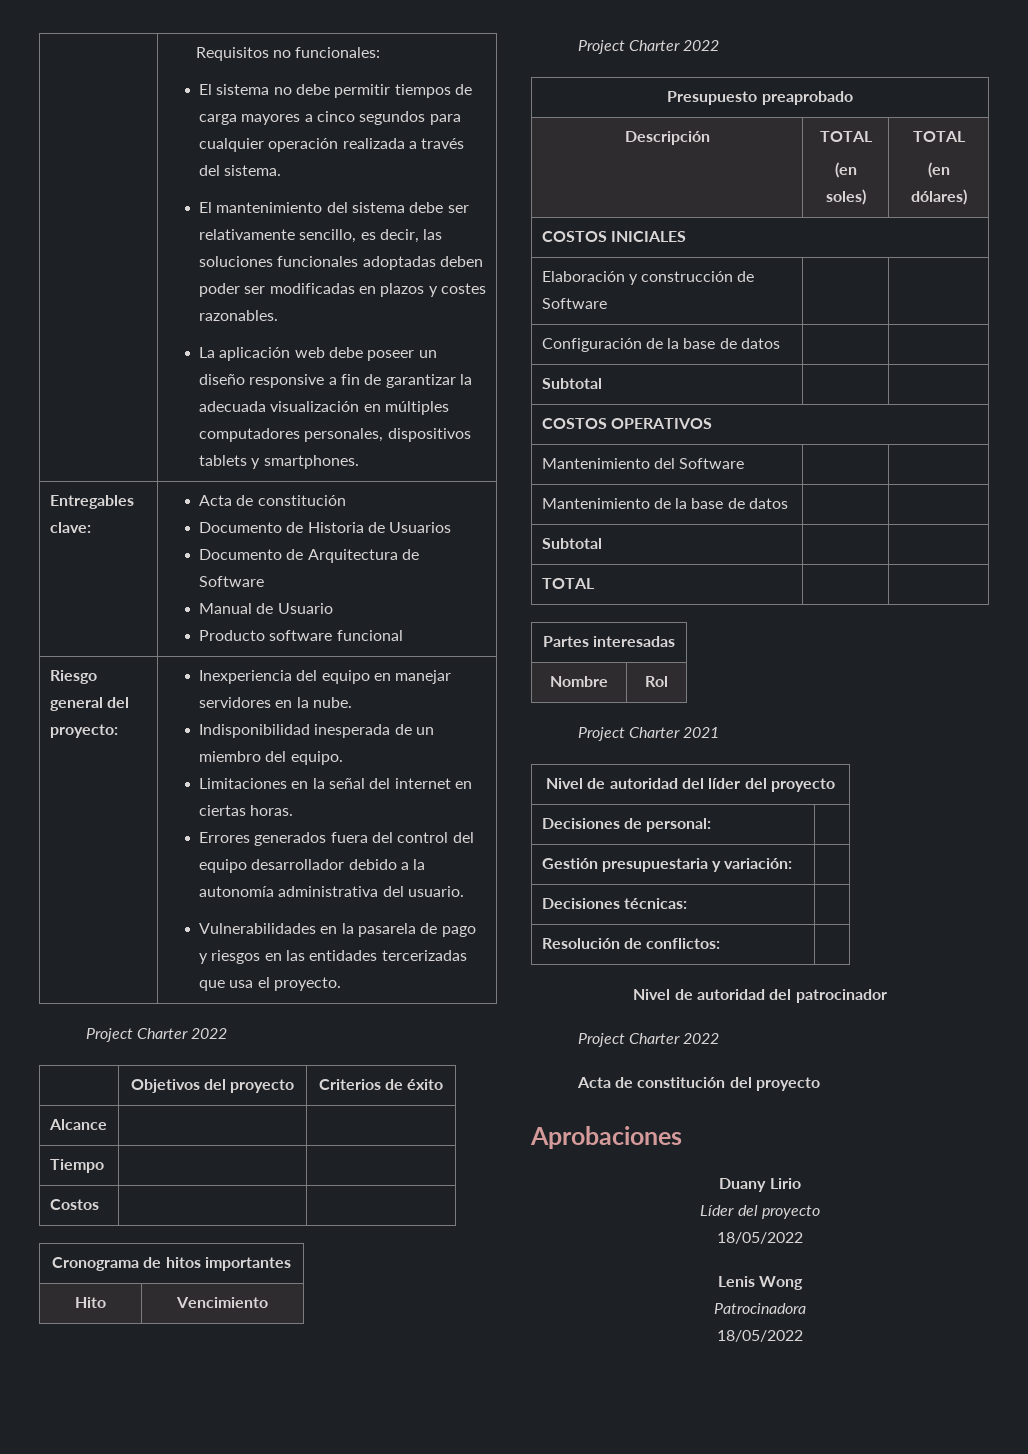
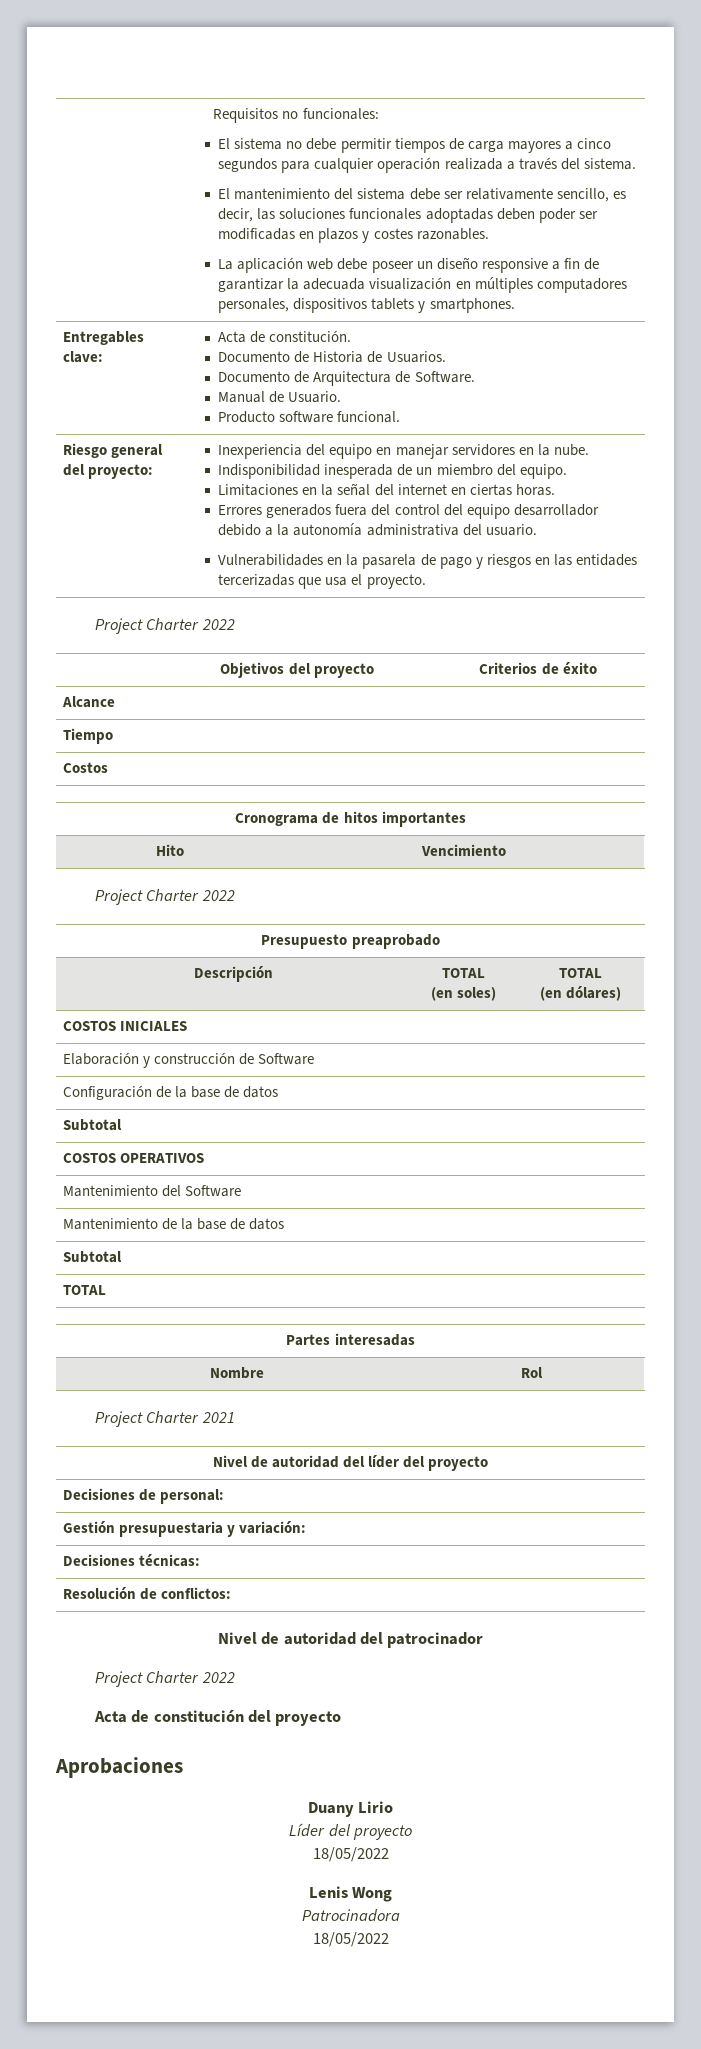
- Entregables clave: | Acta de constitución
- Documento de Historia de Usuarios
- Documento de Arquitectura de Software
- Manual de Usuario
- Producto software funcional
+ Entregables clave: | Acta de constitución.
+ Documento de Historia de Usuarios.
+ Documento de Arquitectura de Software.
+ Manual de Usuario.
+ Producto software funcional.

